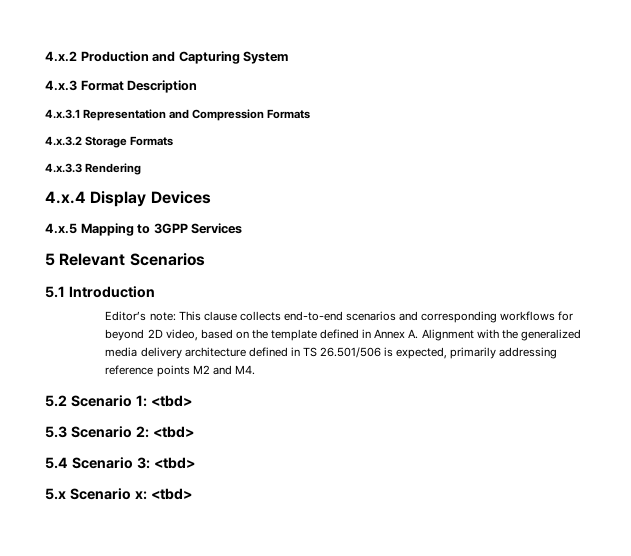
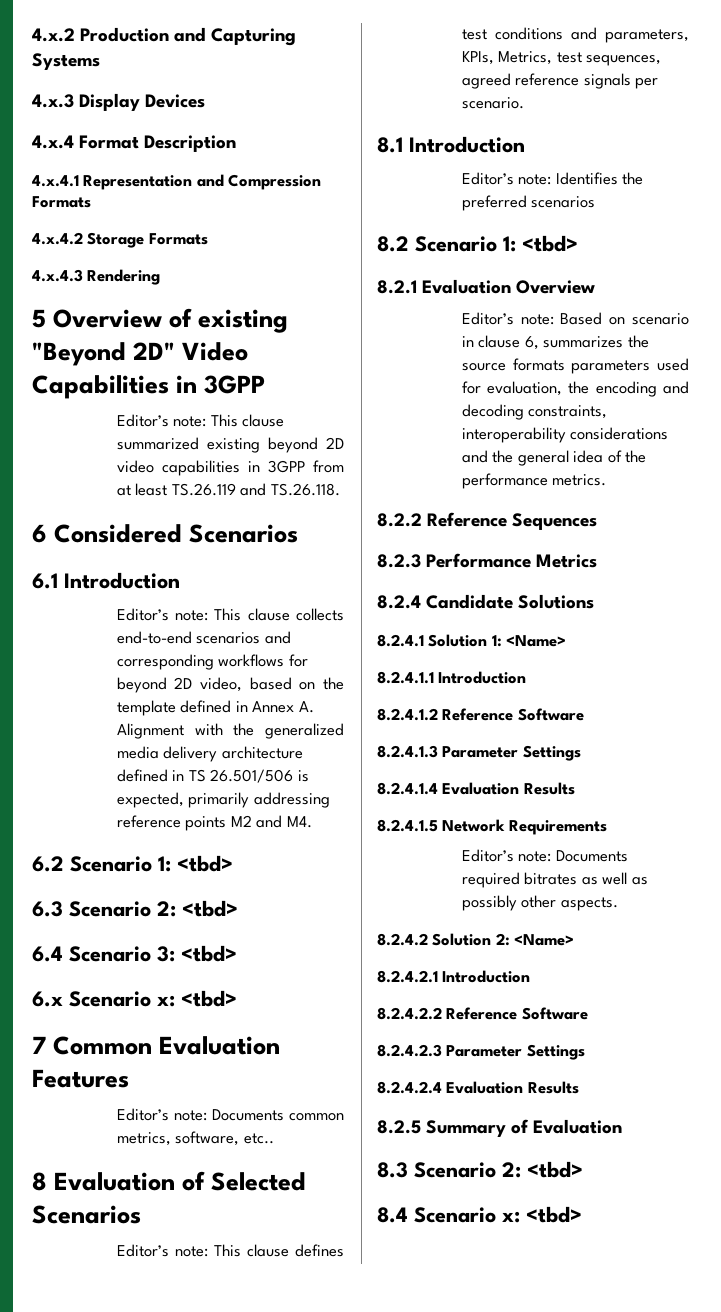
- 4.x.2 Production and Capturing System
+ 4.x.2 Production and Capturing Systems
- 4.x.3 Format Description
+ 4.x.3 Display Devices
+ 4.x.4 Format Description
- 4.x.3.1 Representation and Compression Formats
+ 4.x.4.1 Representation and Compression Formats
- 4.x.3.2 Storage Formats
+ 4.x.4.2 Storage Formats
- 4.x.3.3 Rendering
+ 4.x.4.3 Rendering
- 4.x.4 Display Devices
- 4.x.5 Mapping to 3GPP Services
- 5 Relevant Scenarios
- 5.1 Introduction
+ 5 Overview of existing "Beyond 2D" Video Capabilities in 3GPP
+ Editor’s note: This clause summarized existing beyond 2D video capabilities in 3GPP from at least TS.26.119 and TS.26.118.
+ 6 Considered Scenarios
+ 6.1 Introduction
- 5.2 Scenario 1: <tbd>
- 5.3 Scenario 2: <tbd>
- 5.4 Scenario 3: <tbd>
+ 6.2 Scenario 1: <tbd>
+ 6.3 Scenario 2: <tbd>
+ 6.4 Scenario 3: <tbd>
- 5.x Scenario x: <tbd>
+ 6.x Scenario x: <tbd>
+ 7 Common Evaluation Features
+ Editor’s note: Documents common metrics, software, etc..
+ 8 Evaluation of Selected Scenarios
+ Editor’s note: This clause defines test conditions and parameters, KPIs, Metrics, test sequences, agreed reference signals per scenario.
+ 8.1 Introduction
+ Editor’s note: Identifies the preferred scenarios
+ 8.2 Scenario 1: <tbd>
+ 8.2.1 Evaluation Overview
+ Editor’s note: Based on scenario in clause 6, summarizes the source formats parameters used for evaluation, the encoding and decoding constraints, interoperability considerations and the general idea of the performance metrics.
+ 8.2.2 Reference Sequences
+ 8.2.3 Performance Metrics
+ 8.2.4 Candidate Solutions
+ 8.2.4.1 Solution 1: <Name>
+ 8.2.4.1.1 Introduction
+ 8.2.4.1.2 Reference Software
+ 8.2.4.1.3 Parameter Settings
+ 8.2.4.1.4 Evaluation Results
+ 8.2.4.1.5 Network Requirements
+ Editor’s note: Documents required bitrates as well as possibly other aspects.
+ 8.2.4.2 Solution 2: <Name>
+ 8.2.4.2.1 Introduction
+ 8.2.4.2.2 Reference Software
+ 8.2.4.2.3 Parameter Settings
+ 8.2.4.2.4 Evaluation Results
+ 8.2.5 Summary of Evaluation
+ 8.3 Scenario 2: <tbd>
+ 8.4 Scenario x: <tbd>

